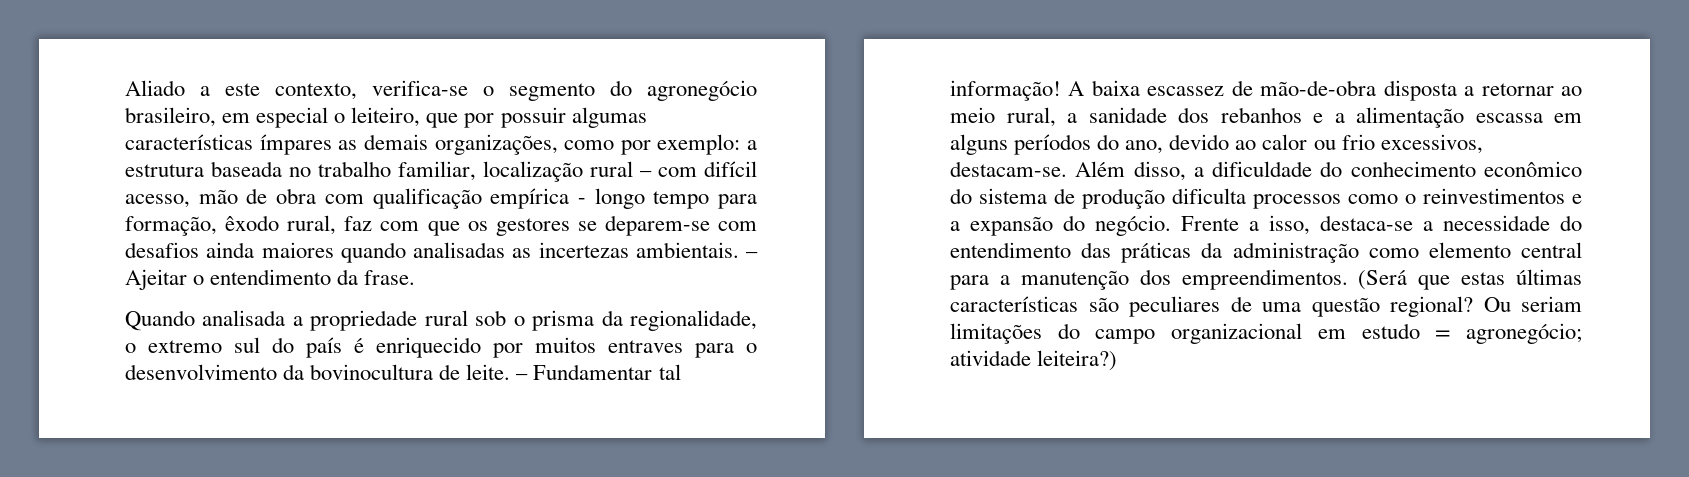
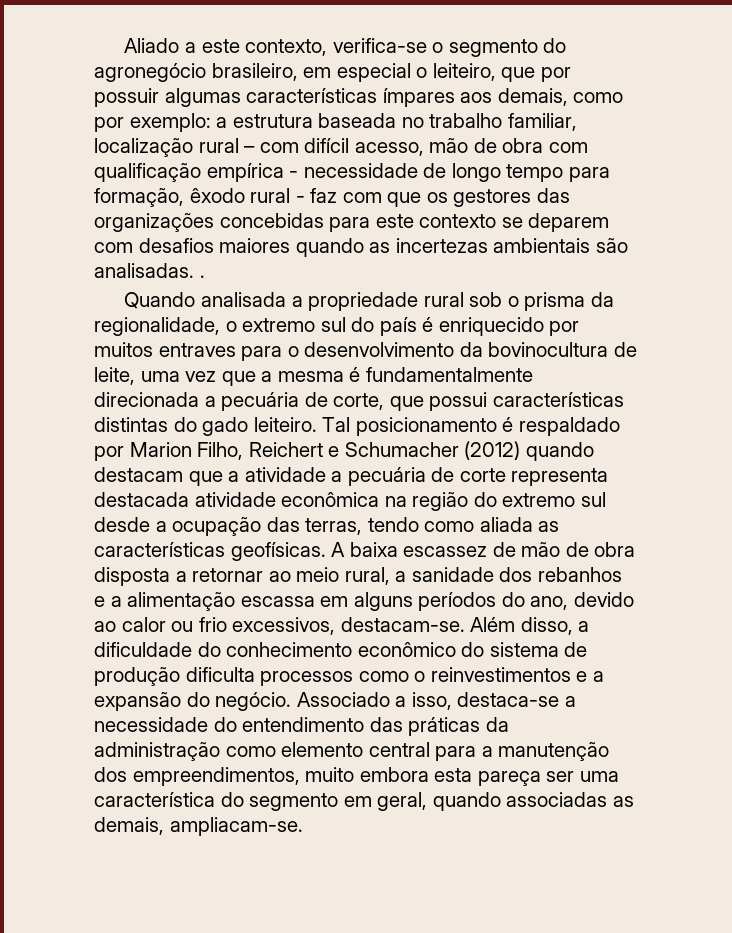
- Aliado a este contexto, verifica-se o segmento do agronegócio brasileiro, em especial o leiteiro, que por possuir algumas características ímpares as demais organizações, como por exemplo: a estrutura baseada no trabalho familiar, localização rural – com difícil acesso, mão de obra com qualificação empírica - longo tempo para formação, êxodo rural, faz com que os gestores se deparem-se com desafios ainda maiores quando analisadas as incertezas ambientais. – Ajeitar o entendimento da frase.
+ Aliado a este contexto, verifica-se o segmento do agronegócio brasileiro, em especial o leiteiro, que por possuir algumas características ímpares aos demais, como por exemplo: a estrutura baseada no trabalho familiar, localização rural – com difícil acesso, mão de obra com qualificação empírica - necessidade de longo tempo para formação, êxodo rural - faz com que os gestores das organizações concebidas para este contexto se deparem com desafios maiores quando as incertezas ambientais são analisadas. .
- Quando analisada a propriedade rural sob o prisma da regionalidade, o extremo sul do país é enriquecido por muitos entraves para o desenvolvimento da bovinocultura de leite. – Fundamentar tal informação!
+ Quando analisada a propriedade rural sob o prisma da regionalidade, o extremo sul do país é enriquecido por muitos entraves para o desenvolvimento da bovinocultura de leite, uma vez que a mesma é fundamentalmente direcionada a pecuária de corte, que possui características distintas do gado leiteiro. Tal posicionamento é respaldado por Marion Filho, Reichert e Schumacher (2012) quando destacam que a atividade a pecuária de corte representa destacada atividade econômica na região do extremo sul desde a ocupação das terras, tendo como aliada as características geofísicas.
- A baixa escassez de mão-de-obra disposta a retornar ao meio rural, a sanidade dos rebanhos e a alimentação escassa em alguns períodos do ano, devido ao calor ou frio excessivos, destacam-se.
+ A baixa escassez de mão de obra disposta a retornar ao meio rural, a sanidade dos rebanhos e a alimentação escassa em alguns períodos do ano, devido ao calor ou frio excessivos, destacam-se.
- Frente a isso, destaca-se a necessidade do entendimento das práticas da administração como elemento central para a manutenção dos empreendimentos. (Será que estas últimas características são peculiares de uma questão regional? Ou seriam limitações do campo organizacional em estudo = agronegócio; atividade leiteira?)
+ Associado a isso, destaca-se a necessidade do entendimento das práticas da administração como elemento central para a manutenção dos empreendimentos, muito embora esta pareça ser uma característica do segmento em geral, quando associadas as demais, ampliacam-se.

